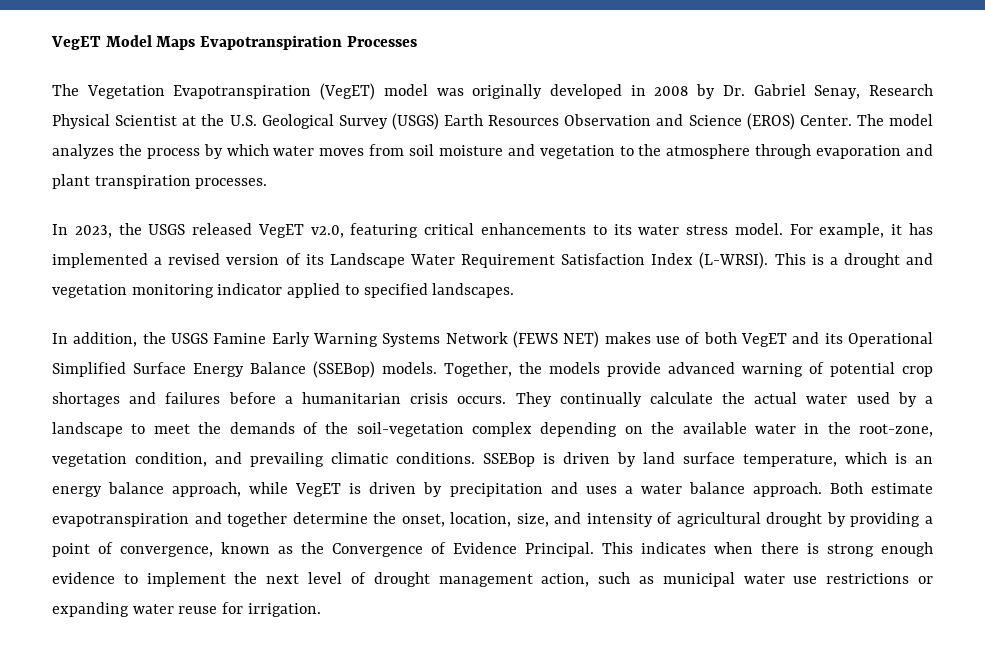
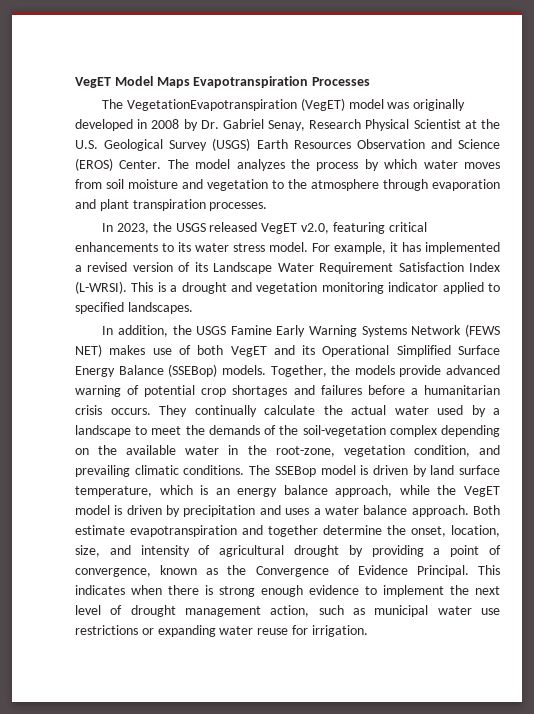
- The Vegetation Evapotranspiration (VegET) model was originally developed in 2008 by Dr. Gabriel Senay, Research Physical Scientist at the U.S. Geological Survey (USGS) Earth Resources Observation and Science (EROS) Center.
+ The VegetationEvapotranspiration (VegET) model was originally developed in 2008 by Dr. Gabriel Senay, Research Physical Scientist at the U.S. Geological Survey (USGS) Earth Resources Observation and Science (EROS) Center.
- SSEBop is driven by land surface temperature, which is an energy balance approach, while VegET is driven by precipitation and uses a water balance approach.
+ The SSEBop model is driven by land surface temperature, which is an energy balance approach, while the VegET model is driven by precipitation and uses a water balance approach.

